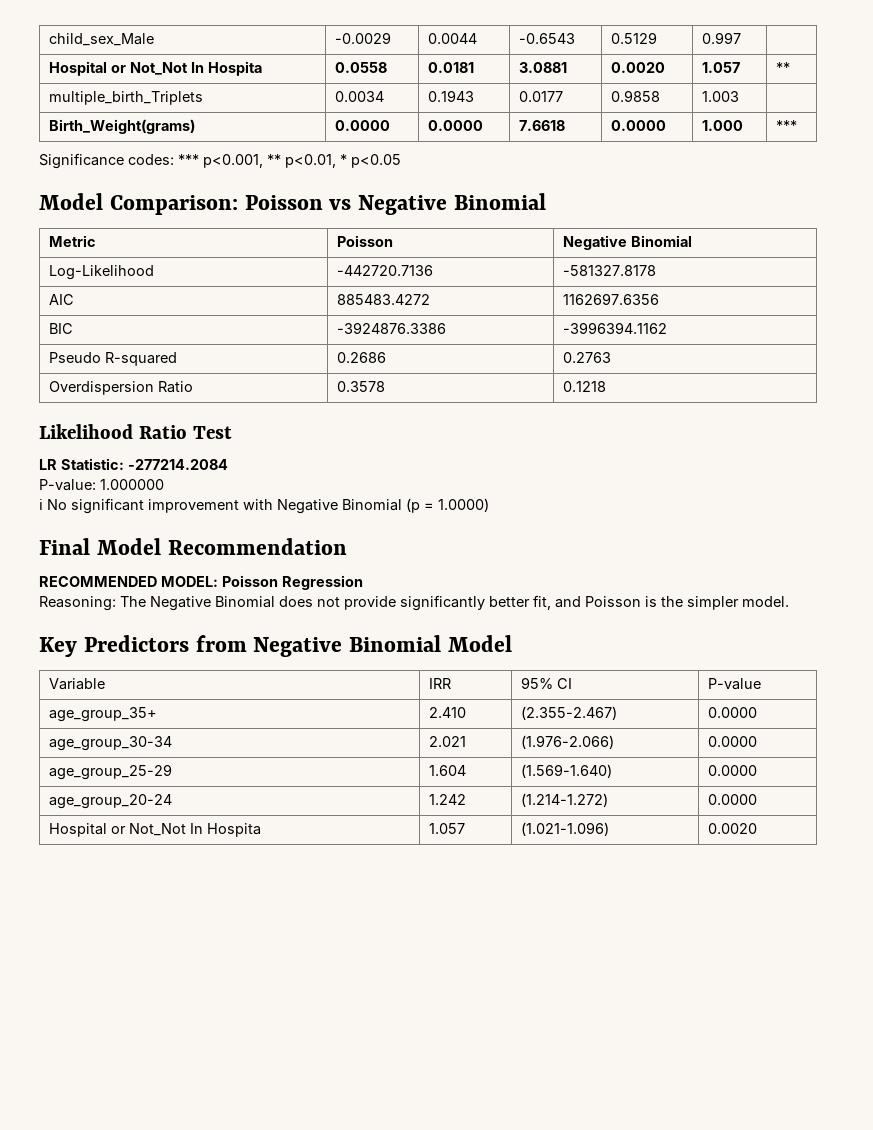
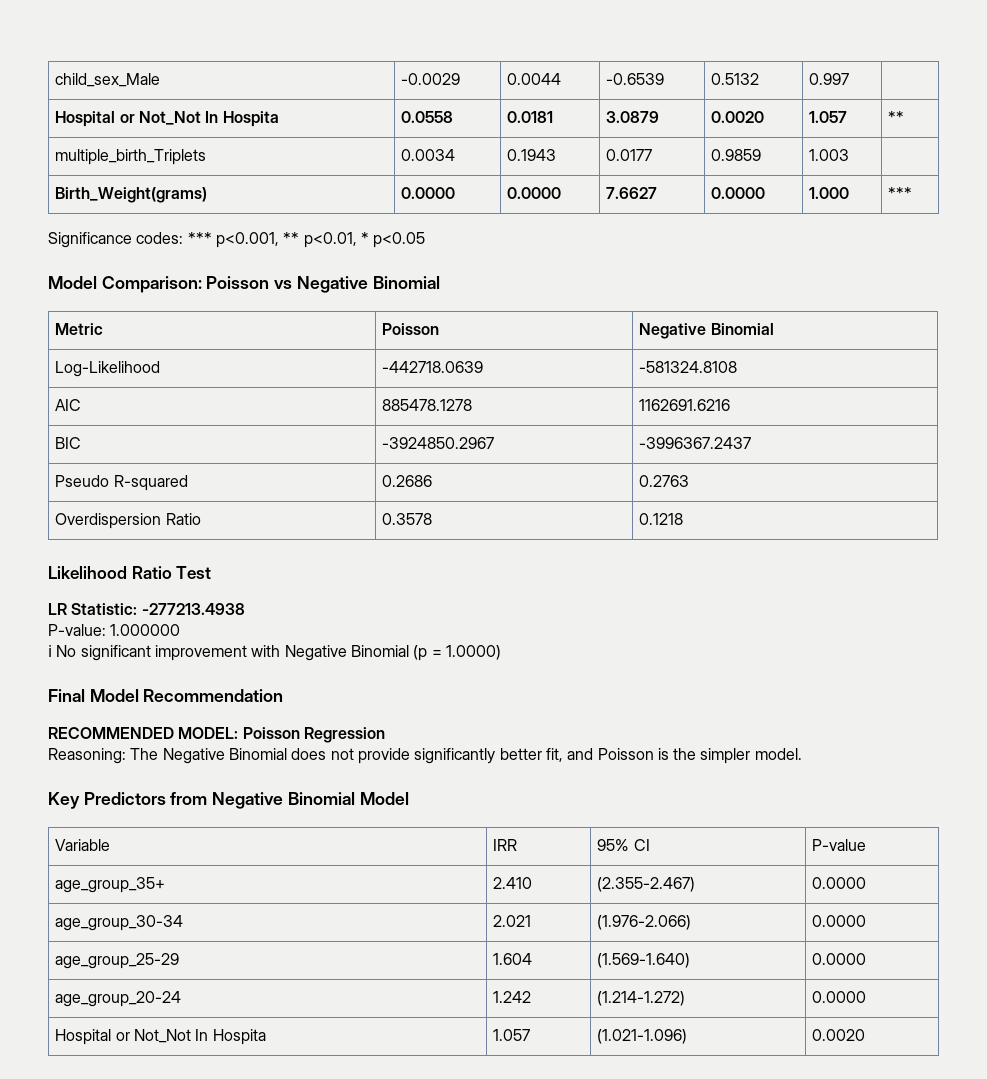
- child_sex_Male | -0.0029 | 0.0044 | -0.6543 | 0.5129 | 0.997 |
+ child_sex_Male | -0.0029 | 0.0044 | -0.6539 | 0.5132 | 0.997 |
- Hospital or Not_Not In Hospita | 0.0558 | 0.0181 | 3.0881 | 0.0020 | 1.057 | **
+ Hospital or Not_Not In Hospita | 0.0558 | 0.0181 | 3.0879 | 0.0020 | 1.057 | **
- multiple_birth_Triplets | 0.0034 | 0.1943 | 0.0177 | 0.9858 | 1.003 |
+ multiple_birth_Triplets | 0.0034 | 0.1943 | 0.0177 | 0.9859 | 1.003 |
- Birth_Weight(grams) | 0.0000 | 0.0000 | 7.6618 | 0.0000 | 1.000 | ***
+ Birth_Weight(grams) | 0.0000 | 0.0000 | 7.6627 | 0.0000 | 1.000 | ***
- Log-Likelihood | -442720.7136 | -581327.8178
+ Log-Likelihood | -442718.0639 | -581324.8108
- AIC | 885483.4272 | 1162697.6356
+ AIC | 885478.1278 | 1162691.6216
- BIC | -3924876.3386 | -3996394.1162
+ BIC | -3924850.2967 | -3996367.2437
- LR Statistic: -277214.2084
+ LR Statistic: -277213.4938

